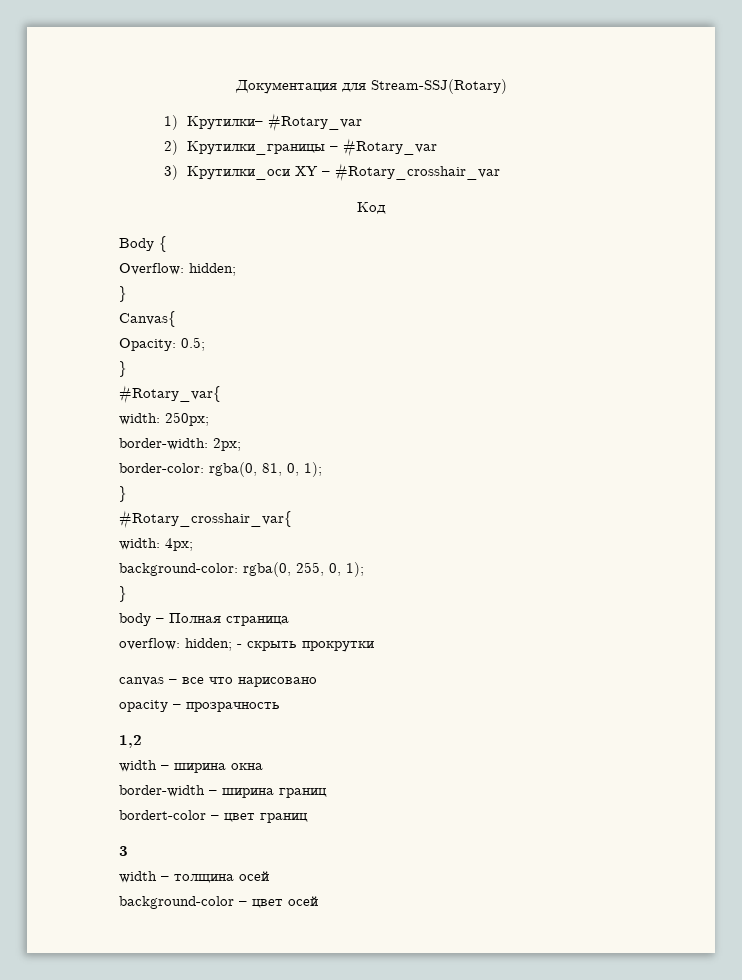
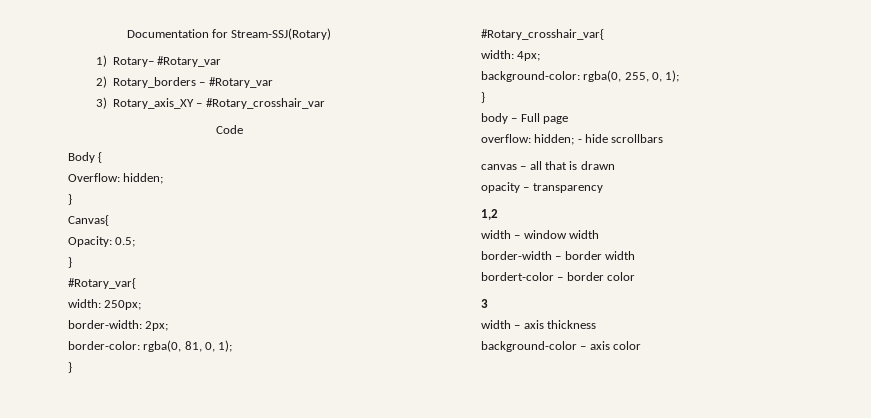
- Документация для Stream-SSJ(Rotary)
+ Documentation for Stream-SSJ(Rotary)
- 1) Крутилки– #Rotary_var
+ 1) Rotary– #Rotary_var
- 2) Крутилки_границы – #Rotary_var
+ 2) Rotary_borders – #Rotary_var
- 3) Крутилки_оси XY – #Rotary_crosshair_var
+ 3) Rotary_axis_XY – #Rotary_crosshair_var
- Код
+ Code
- body – Полная страница
+ body – Full page
- overflow: hidden; - скрыть прокрутки
+ overflow: hidden; - hide scrollbars
- canvas – все что нарисовано
+ canvas – all that is drawn
- opacity – прозрачность
+ opacity – transparency
- width – ширина окна
+ width – window width
- border-width – ширина границ
+ border-width – border width
- bordert-color – цвет границ
+ bordert-color – border color
- width – толщина осей
+ width – axis thickness
- background-color – цвет осей
+ background-color – axis color

